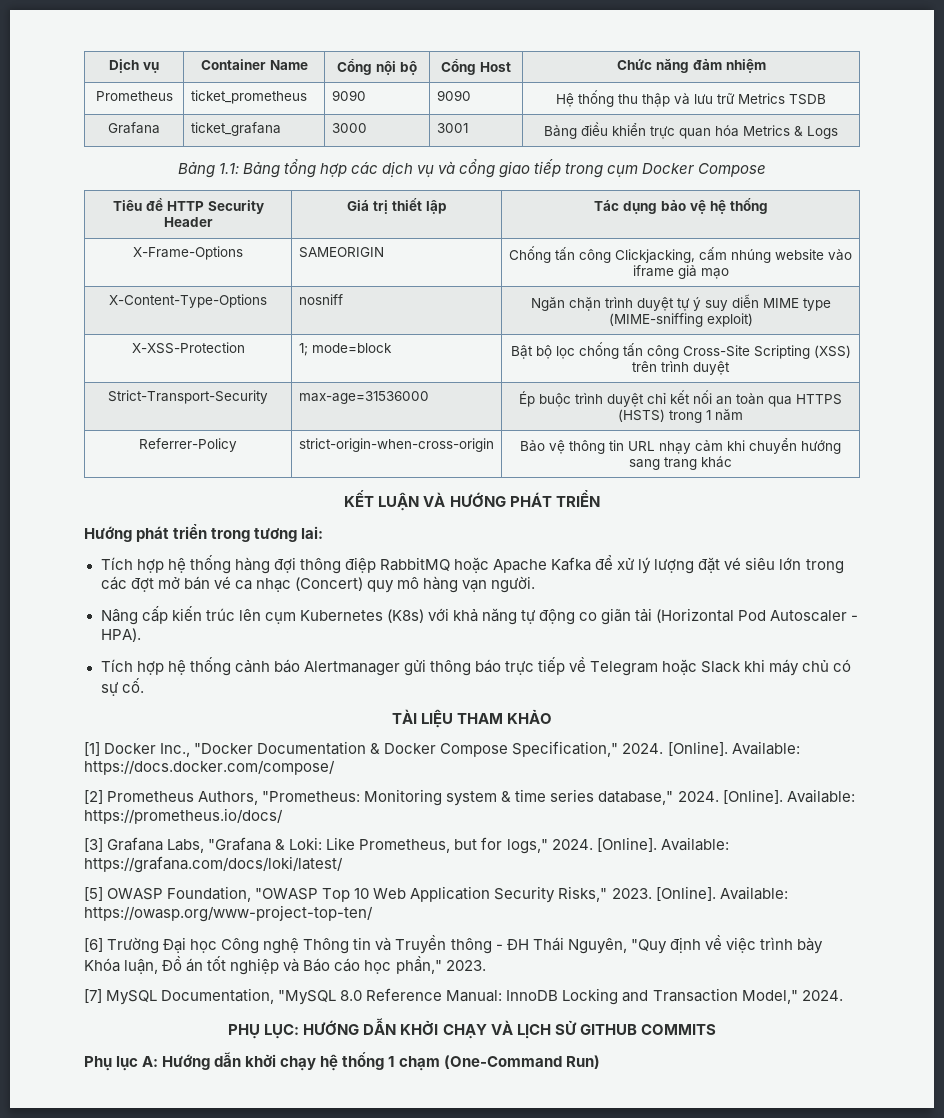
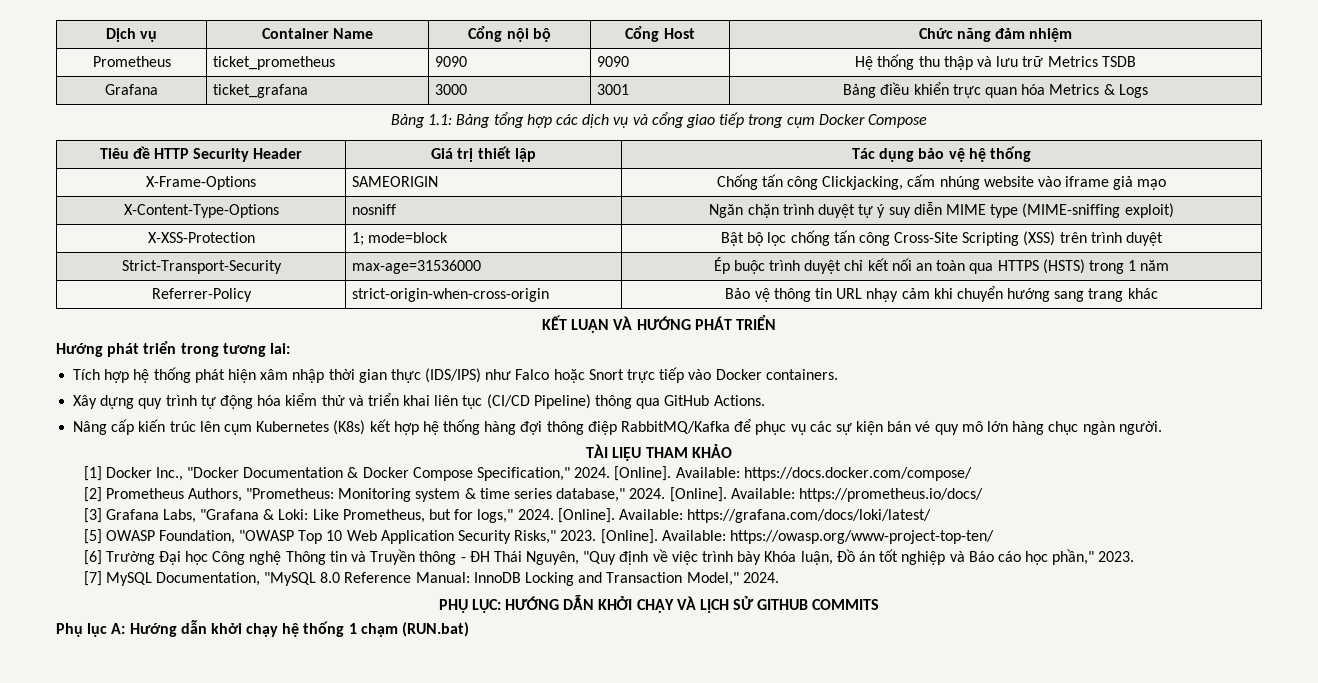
- Tích hợp hệ thống hàng đợi thông điệp RabbitMQ hoặc Apache Kafka để xử lý lượng đặt vé siêu lớn trong các đợt mở bán vé ca nhạc (Concert) quy mô hàng vạn người.
+ Tích hợp hệ thống phát hiện xâm nhập thời gian thực (IDS/IPS) như Falco hoặc Snort trực tiếp vào Docker containers.
+ Xây dựng quy trình tự động hóa kiểm thử và triển khai liên tục (CI/CD Pipeline) thông qua GitHub Actions.
- Nâng cấp kiến trúc lên cụm Kubernetes (K8s) với khả năng tự động co giãn tải (Horizontal Pod Autoscaler - HPA).
- Tích hợp hệ thống cảnh báo Alertmanager gửi thông báo trực tiếp về Telegram hoặc Slack khi máy chủ có sự cố.
+ Nâng cấp kiến trúc lên cụm Kubernetes (K8s) kết hợp hệ thống hàng đợi thông điệp RabbitMQ/Kafka để phục vụ các sự kiện bán vé quy mô lớn hàng chục ngàn người.
- Phụ lục A: Hướng dẫn khởi chạy hệ thống 1 chạm (One-Command Run)
+ Phụ lục A: Hướng dẫn khởi chạy hệ thống 1 chạm (RUN.bat)

